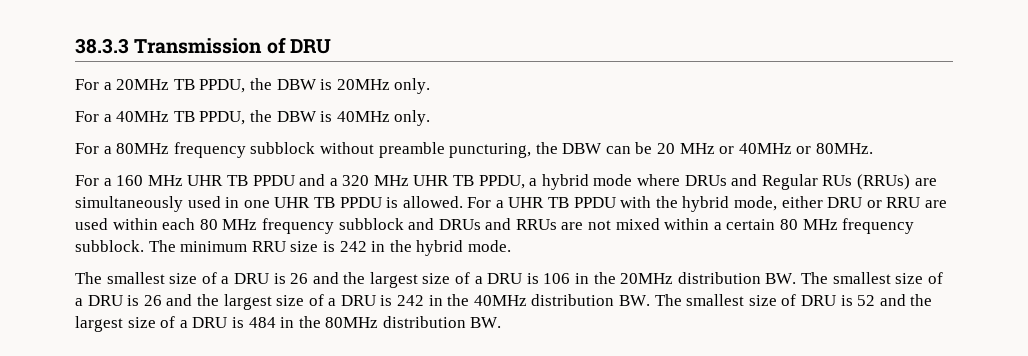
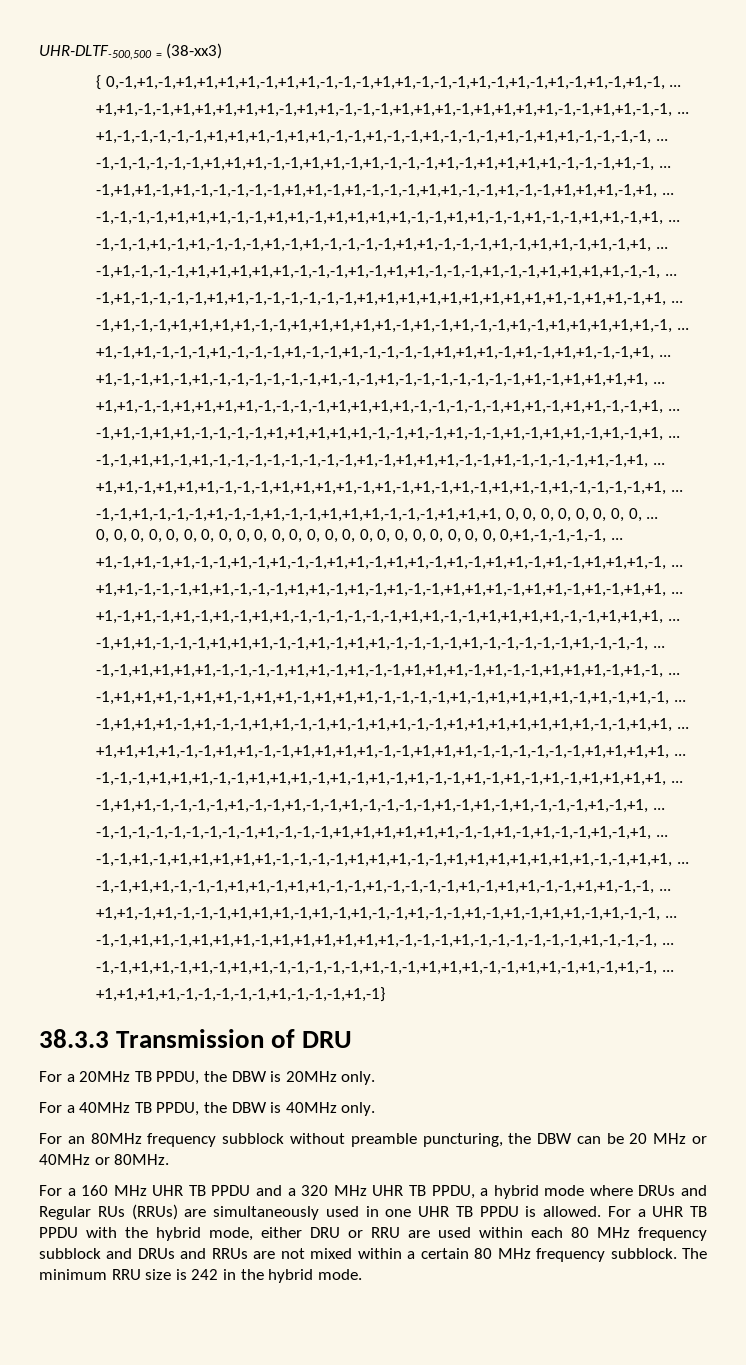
+ UHR-DLTF-500,500 = (38-xx3)
+ { 0,-1,+1,-1,+1,+1,+1,+1,-1,+1,+1,-1,-1,-1,+1,+1,-1,-1,-1,+1,-1,+1,-1,+1,-1,+1,-1,+1,-1, ...
+ +1,+1,-1,-1,+1,+1,+1,+1,+1,-1,+1,+1,-1,-1,-1,+1,+1,+1,-1,+1,+1,+1,+1,-1,-1,+1,+1,-1,-1, ...
+ +1,-1,-1,-1,-1,-1,+1,+1,+1,-1,+1,+1,-1,-1,+1,-1,-1,+1,-1,-1,-1,+1,-1,+1,+1,-1,-1,-1,-1, ...
+ -1,-1,-1,-1,-1,-1,+1,+1,+1,-1,-1,+1,+1,-1,+1,-1,-1,-1,+1,-1,+1,+1,+1,+1,-1,-1,-1,+1,-1, ...
+ -1,+1,+1,-1,+1,-1,-1,-1,-1,-1,+1,+1,-1,+1,-1,-1,-1,+1,+1,-1,-1,+1,-1,-1,+1,+1,+1,-1,+1, ...
+ -1,-1,-1,-1,+1,+1,+1,-1,-1,+1,+1,-1,+1,+1,+1,+1,-1,-1,+1,+1,-1,-1,+1,-1,-1,+1,+1,-1,+1, ...
+ -1,-1,-1,+1,-1,+1,-1,-1,-1,+1,-1,+1,-1,-1,-1,-1,+1,+1,-1,-1,-1,+1,-1,+1,+1,-1,+1,-1,+1, ...
+ -1,+1,-1,-1,-1,+1,+1,+1,+1,+1,-1,-1,-1,+1,-1,+1,+1,-1,-1,-1,+1,-1,-1,+1,+1,+1,+1,-1,-1, ...
+ -1,+1,-1,-1,-1,-1,+1,+1,-1,-1,-1,-1,-1,-1,+1,+1,+1,+1,+1,+1,+1,+1,+1,+1,-1,+1,+1,-1,+1, ...
+ -1,+1,-1,-1,+1,+1,+1,+1,-1,-1,+1,+1,+1,+1,+1,-1,+1,-1,+1,-1,-1,+1,-1,+1,+1,+1,+1,+1,-1, ...
+ +1,-1,+1,-1,-1,-1,+1,-1,-1,-1,+1,-1,-1,+1,-1,-1,-1,-1,+1,+1,+1,-1,+1,-1,+1,+1,-1,-1,+1, ...
+ +1,-1,-1,+1,-1,+1,-1,-1,-1,-1,-1,-1,+1,-1,-1,+1,-1,-1,-1,-1,-1,-1,-1,+1,-1,+1,+1,+1,+1, ...
+ +1,+1,-1,-1,+1,+1,+1,+1,-1,-1,-1,-1,+1,+1,+1,+1,-1,-1,-1,-1,-1,+1,+1,-1,+1,+1,-1,-1,+1, ...
+ -1,+1,-1,+1,+1,-1,-1,-1,-1,+1,+1,+1,+1,+1,-1,-1,+1,-1,+1,-1,-1,+1,-1,+1,+1,-1,+1,-1,+1, ...
+ -1,-1,+1,+1,-1,+1,-1,-1,-1,-1,-1,-1,-1,-1,+1,-1,+1,+1,+1,-1,-1,+1,-1,-1,-1,-1,+1,-1,+1, ...
+ +1,+1,-1,+1,+1,+1,-1,-1,-1,+1,+1,+1,+1,-1,+1,-1,+1,-1,+1,-1,+1,+1,-1,+1,-1,-1,-1,-1,+1, ...
+ -1,-1,+1,-1,-1,-1,+1,-1,-1,+1,-1,-1,+1,+1,+1,-1,-1,-1,+1,+1,+1, 0, 0, 0, 0, 0, 0, 0, 0, ...
+ 0, 0, 0, 0, 0, 0, 0, 0, 0, 0, 0, 0, 0, 0, 0, 0, 0, 0, 0, 0, 0, 0, 0, 0,+1,-1,-1,-1,-1, ...
+ +1,-1,+1,-1,+1,-1,-1,+1,-1,+1,-1,-1,+1,+1,-1,+1,+1,-1,+1,-1,+1,+1,-1,+1,-1,+1,+1,+1,-1, ...
+ +1,+1,-1,-1,-1,+1,+1,-1,-1,-1,+1,+1,-1,+1,-1,+1,-1,-1,+1,+1,+1,-1,+1,+1,-1,+1,-1,+1,+1, ...
+ +1,-1,+1,-1,+1,-1,+1,-1,+1,+1,-1,-1,-1,-1,-1,-1,+1,+1,-1,-1,+1,+1,+1,+1,-1,-1,+1,+1,+1, ...
+ -1,+1,+1,-1,-1,-1,+1,+1,+1,-1,-1,+1,-1,+1,+1,-1,-1,-1,-1,+1,-1,-1,-1,-1,-1,+1,-1,-1,-1, ...
+ -1,-1,+1,+1,+1,+1,-1,-1,-1,-1,+1,+1,-1,+1,-1,-1,+1,+1,+1,-1,+1,-1,-1,+1,+1,+1,-1,+1,-1, ...
+ -1,+1,+1,+1,-1,+1,+1,-1,+1,+1,-1,+1,+1,+1,-1,-1,-1,-1,+1,-1,+1,+1,+1,+1,-1,+1,-1,+1,-1, ...
+ -1,+1,+1,+1,-1,+1,-1,-1,+1,+1,-1,-1,+1,-1,+1,+1,-1,-1,+1,+1,+1,+1,+1,+1,+1,-1,-1,+1,+1, ...
+ +1,+1,+1,+1,-1,-1,+1,+1,-1,-1,+1,+1,+1,+1,-1,-1,+1,+1,+1,-1,-1,-1,-1,-1,-1,+1,+1,+1,+1, ...
+ -1,-1,-1,+1,+1,+1,-1,-1,+1,+1,+1,-1,+1,-1,+1,-1,+1,-1,-1,+1,-1,+1,-1,+1,-1,+1,+1,+1,+1, ...
+ -1,+1,+1,-1,-1,-1,-1,+1,-1,-1,+1,-1,-1,+1,-1,-1,-1,-1,+1,-1,+1,-1,+1,-1,-1,-1,+1,-1,+1, ...
+ -1,-1,-1,-1,-1,-1,-1,-1,-1,+1,-1,-1,-1,+1,+1,+1,+1,+1,+1,-1,-1,+1,-1,+1,-1,-1,+1,-1,+1, ...
+ -1,-1,+1,-1,+1,+1,+1,+1,+1,-1,-1,-1,-1,+1,+1,+1,-1,-1,+1,+1,+1,+1,+1,+1,+1,-1,-1,+1,+1, ...
+ -1,-1,+1,+1,-1,-1,-1,+1,+1,-1,+1,+1,-1,-1,+1,-1,-1,-1,-1,+1,-1,+1,+1,-1,-1,+1,+1,-1,-1, ...
+ +1,+1,-1,+1,-1,-1,-1,+1,+1,+1,-1,+1,-1,+1,-1,-1,+1,-1,-1,+1,-1,+1,-1,+1,+1,-1,+1,-1,-1, ...
+ -1,-1,+1,+1,-1,+1,+1,+1,-1,+1,+1,+1,+1,+1,+1,-1,-1,-1,+1,-1,-1,-1,-1,-1,-1,+1,-1,-1,-1, ...
+ -1,-1,+1,+1,-1,+1,-1,+1,+1,-1,-1,-1,-1,-1,+1,-1,-1,+1,+1,+1,-1,-1,+1,+1,-1,+1,-1,+1,-1, ...
+ +1,+1,+1,+1,-1,-1,-1,-1,-1,+1,-1,-1,-1,+1,-1}
- For a 80MHz frequency subblock without preamble puncturing, the DBW can be 20 MHz or 40MHz or 80MHz.
+ For an 80MHz frequency subblock without preamble puncturing, the DBW can be 20 MHz or 40MHz or 80MHz.
- The smallest size of a DRU is 26 and the largest size of a DRU is 106 in the 20MHz distribution BW. The smallest size of a DRU is 26 and the largest size of a DRU is 242 in the 40MHz distribution BW. The smallest size of DRU is 52 and the largest size of a DRU is 484 in the 80MHz distribution BW.

